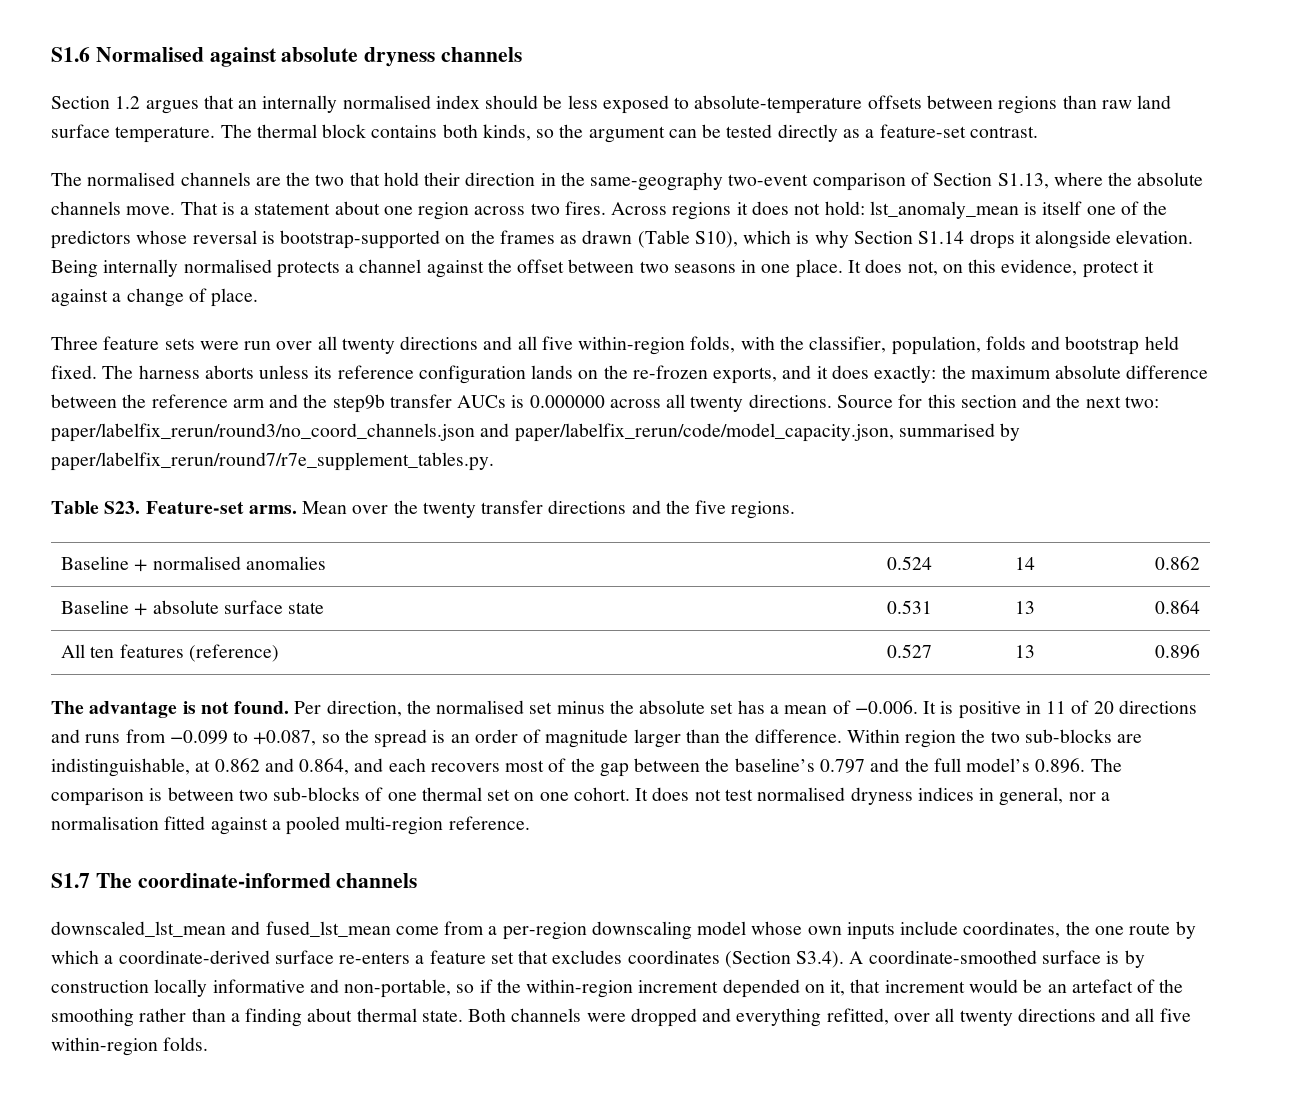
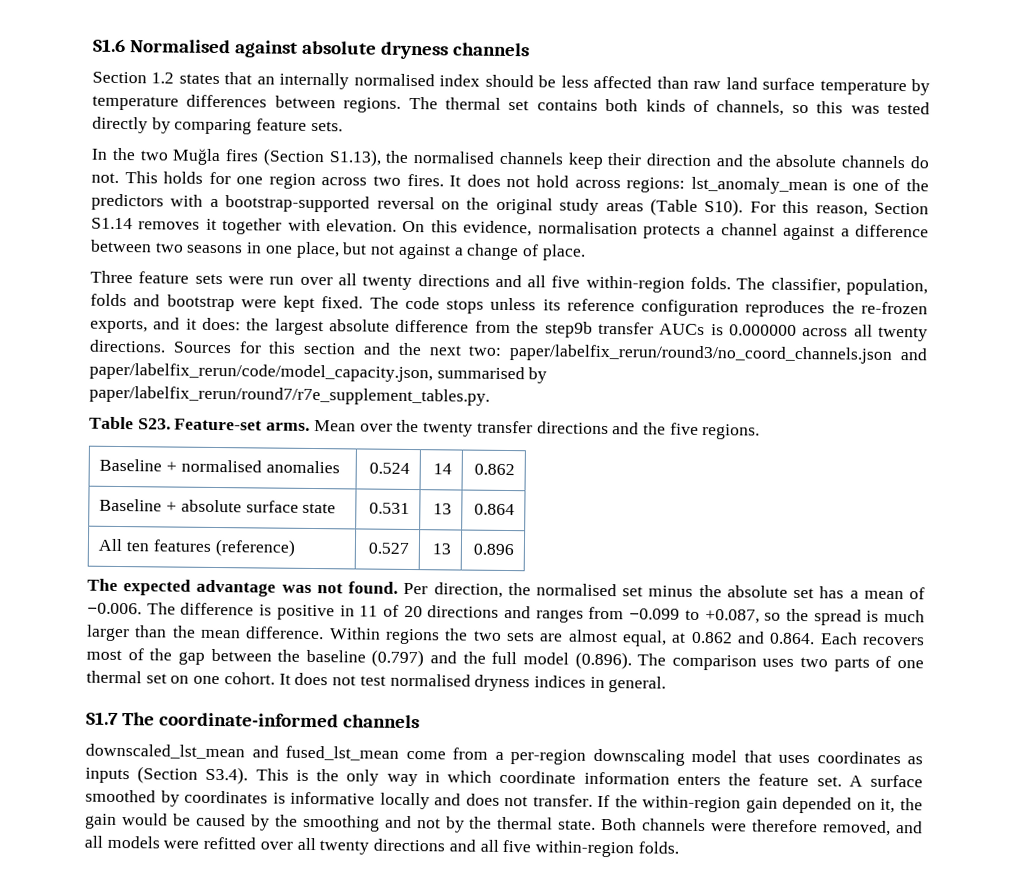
- Section 1.2 argues that an internally normalised index should be less exposed to absolute-temperature offsets between regions than raw land surface temperature.
+ Section 1.2 states that an internally normalised index should be less affected than raw land surface temperature by temperature differences between regions.
- The thermal block contains both kinds, so the argument can be tested directly as a feature-set contrast.
- The normalised channels are the two that hold their direction in the same-geography two-event comparison of Section S1.13, where the absolute channels move. That is a statement about one region across two fires.
+ The thermal set contains both kinds of channels, so this was tested directly by comparing feature sets.
+ In the two Muğla fires (Section S1.13), the normalised channels keep their direction and the absolute channels do not. This holds for one region across two fires.
- Across regions it does not hold: lst_anomaly_mean is itself one of the predictors whose reversal is bootstrap-supported on the frames as drawn (Table S10), which is why Section S1.14 drops it alongside elevation. Being internally normalised protects a channel against the offset between two seasons in one place. It does not, on this evidence, protect it against a change of place.
+ It does not hold across regions: lst_anomaly_mean is one of the predictors with a bootstrap-supported reversal on the original study areas (Table S10). For this reason, Section S1.14 removes it together with elevation. On this evidence, normalisation protects a channel against a difference between two seasons in one place, but not against a change of place.
- Three feature sets were run over all twenty directions and all five within-region folds, with the classifier, population, folds and bootstrap held fixed. The harness aborts unless its reference configuration lands on the re-frozen exports, and it does exactly: the maximum absolute difference between the reference arm and the step9b transfer AUCs is 0.000000 across all twenty directions.
+ Three feature sets were run over all twenty directions and all five within-region folds. The classifier, population, folds and bootstrap were kept fixed. The code stops unless its reference configuration reproduces the re-frozen exports, and it does: the largest absolute difference from the step9b transfer AUCs is 0.000000 across all twenty directions.
- Source for this section and the next two: paper/labelfix_rerun/round3/no_coord_channels.json and paper/labelfix_rerun/code/model_capacity.json, summarised by paper/labelfix_rerun/round7/r7e_supplement_tables.py.
+ Sources for this section and the next two: paper/labelfix_rerun/round3/no_coord_channels.json and paper/labelfix_rerun/code/model_capacity.json, summarised by paper/labelfix_rerun/round7/r7e_supplement_tables.py.
- The advantage is not found.
+ The expected advantage was not found.
- Per direction, the normalised set minus the absolute set has a mean of −0.006. It is positive in 11 of 20 directions and runs from −0.099 to +0.087, so the spread is an order of magnitude larger than the difference.
+ Per direction, the normalised set minus the absolute set has a mean of −0.006. The difference is positive in 11 of 20 directions and ranges from −0.099 to +0.087, so the spread is much larger than the mean difference.
- Within region the two sub-blocks are indistinguishable, at 0.862 and 0.864, and each recovers most of the gap between the baseline’s 0.797 and the full model’s 0.896. The comparison is between two sub-blocks of one thermal set on one cohort.
+ Within regions the two sets are almost equal, at 0.862 and 0.864. Each recovers most of the gap between the baseline (0.797) and the full model (0.896). The comparison uses two parts of one thermal set on one cohort.
- It does not test normalised dryness indices in general, nor a normalisation fitted against a pooled multi-region reference.
+ It does not test normalised dryness indices in general.
- downscaled_lst_mean and fused_lst_mean come from a per-region downscaling model whose own inputs include coordinates, the one route by which a coordinate-derived surface re-enters a feature set that excludes coordinates (Section S3.4). A coordinate-smoothed surface is by construction locally informative and non-portable, so if the within-region increment depended on it, that increment would be an artefact of the smoothing rather than a finding about thermal state.
+ downscaled_lst_mean and fused_lst_mean come from a per-region downscaling model that uses coordinates as inputs (Section S3.4). This is the only way in which coordinate information enters the feature set. A surface smoothed by coordinates is informative locally and does not transfer. If the within-region gain depended on it, the gain would be caused by the smoothing and not by the thermal state.
- Both channels were dropped and everything refitted, over all twenty directions and all five within-region folds.
+ Both channels were therefore removed, and all models were refitted over all twenty directions and all five within-region folds.

